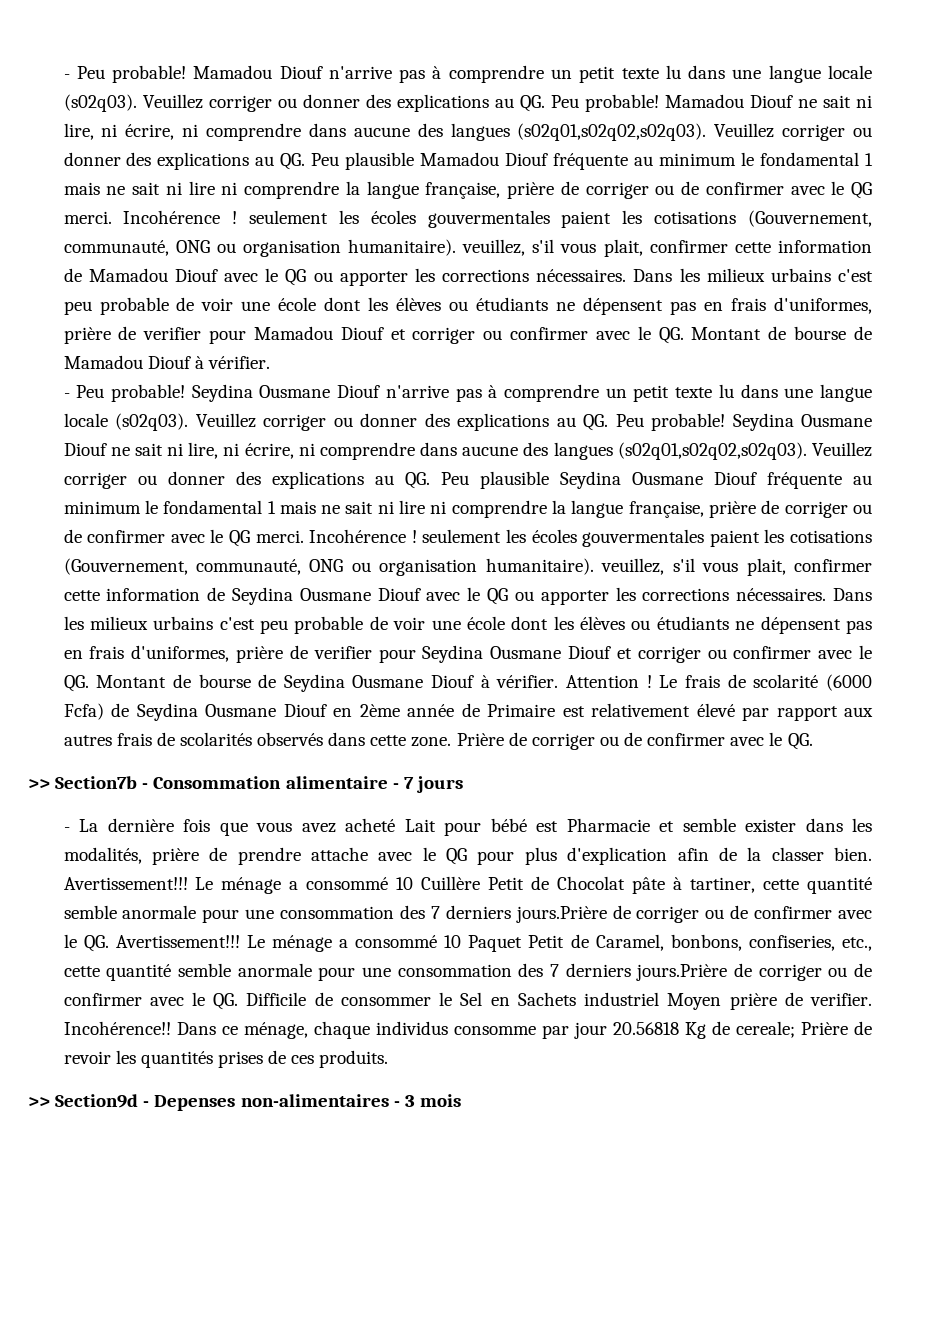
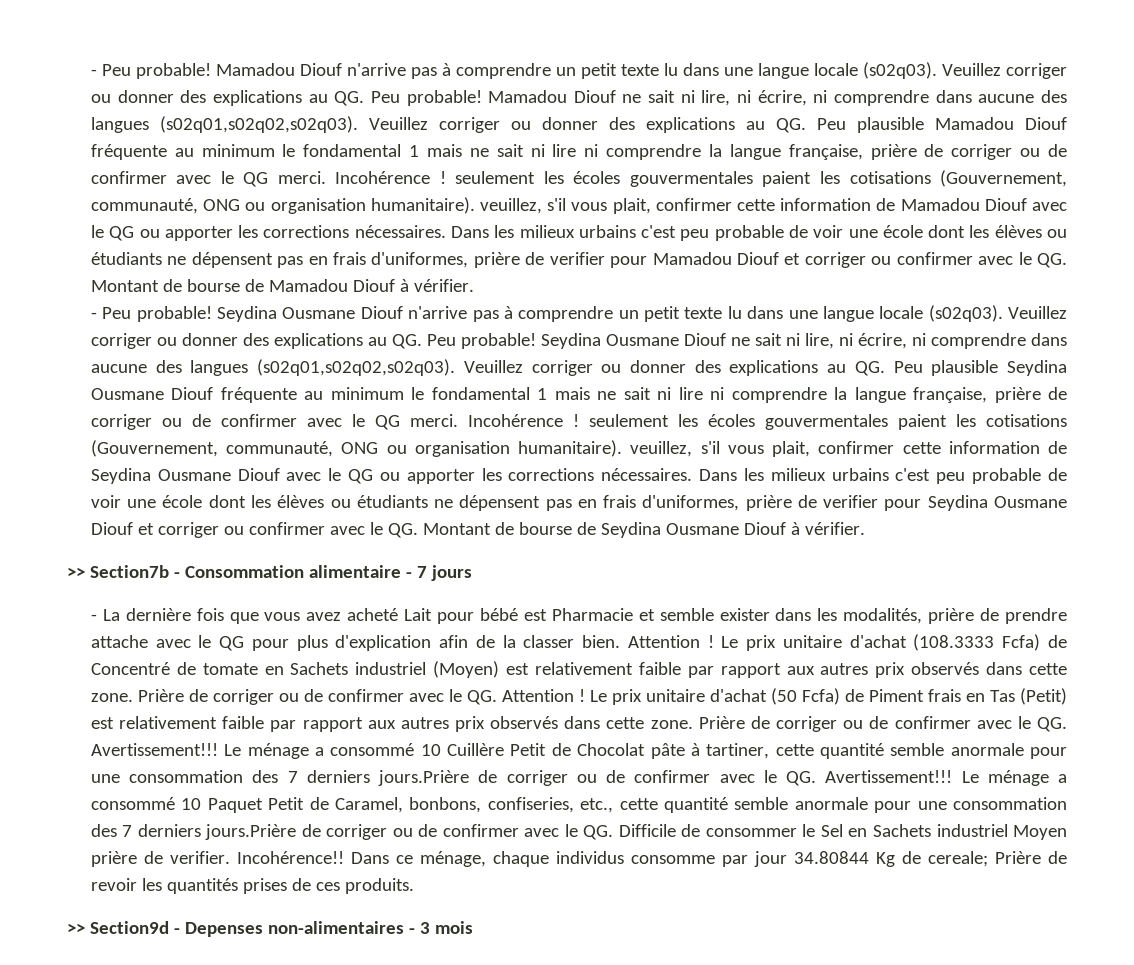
- Attention ! Le frais de scolarité (6000 Fcfa) de Seydina Ousmane Diouf en 2ème année de Primaire est relativement élevé par rapport aux autres frais de scolarités observés dans cette zone. Prière de corriger ou de confirmer avec le QG.
- - La dernière fois que vous avez acheté Lait pour bébé est Pharmacie et semble exister dans les modalités, prière de prendre attache avec le QG pour plus d'explication afin de la classer bien. Avertissement!!!
+ - La dernière fois que vous avez acheté Lait pour bébé est Pharmacie et semble exister dans les modalités, prière de prendre attache avec le QG pour plus d'explication afin de la classer bien. Attention ! Le prix unitaire d'achat (108.3333 Fcfa) de Concentré de tomate en Sachets industriel (Moyen) est relativement faible par rapport aux autres prix observés dans cette zone. Prière de corriger ou de confirmer avec le QG. Attention ! Le prix unitaire d'achat (50 Fcfa) de Piment frais en Tas (Petit) est relativement faible par rapport aux autres prix observés dans cette zone. Prière de corriger ou de confirmer avec le QG. Avertissement!!!
- Dans ce ménage, chaque individus consomme par jour 20.56818 Kg de cereale; Prière de revoir les quantités prises de ces produits.
+ Dans ce ménage, chaque individus consomme par jour 34.80844 Kg de cereale; Prière de revoir les quantités prises de ces produits.

